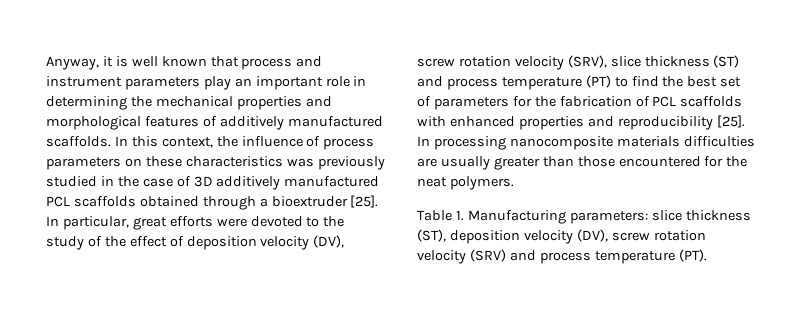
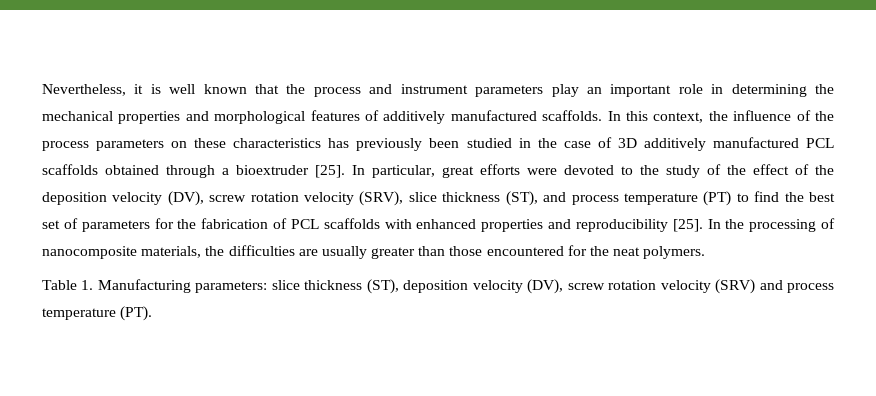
- Anyway, it is well known that process and instrument parameters play an important role in determining the mechanical properties and morphological features of additively manufactured scaffolds.
+ Nevertheless, it is well known that the process and instrument parameters play an important role in determining the mechanical properties and morphological features of additively manufactured scaffolds.
- In this context, the influence of process parameters on these characteristics was previously studied in the case of 3D additively manufactured PCL scaffolds obtained through a bioextruder [25].
+ In this context, the influence of the process parameters on these characteristics has previously been studied in the case of 3D additively manufactured PCL scaffolds obtained through a bioextruder [25].
- In particular, great efforts were devoted to the study of the effect of deposition velocity (DV), screw rotation velocity (SRV), slice thickness (ST) and process temperature (PT) to find the best set of parameters for the fabrication of PCL scaffolds with enhanced properties and reproducibility [25].
+ In particular, great efforts were devoted to the study of the effect of the deposition velocity (DV), screw rotation velocity (SRV), slice thickness (ST), and process temperature (PT) to find the best set of parameters for the fabrication of PCL scaffolds with enhanced properties and reproducibility [25].
- In processing nanocomposite materials difficulties are usually greater than those encountered for the neat polymers.
+ In the processing of nanocomposite materials, the difficulties are usually greater than those encountered for the neat polymers.

